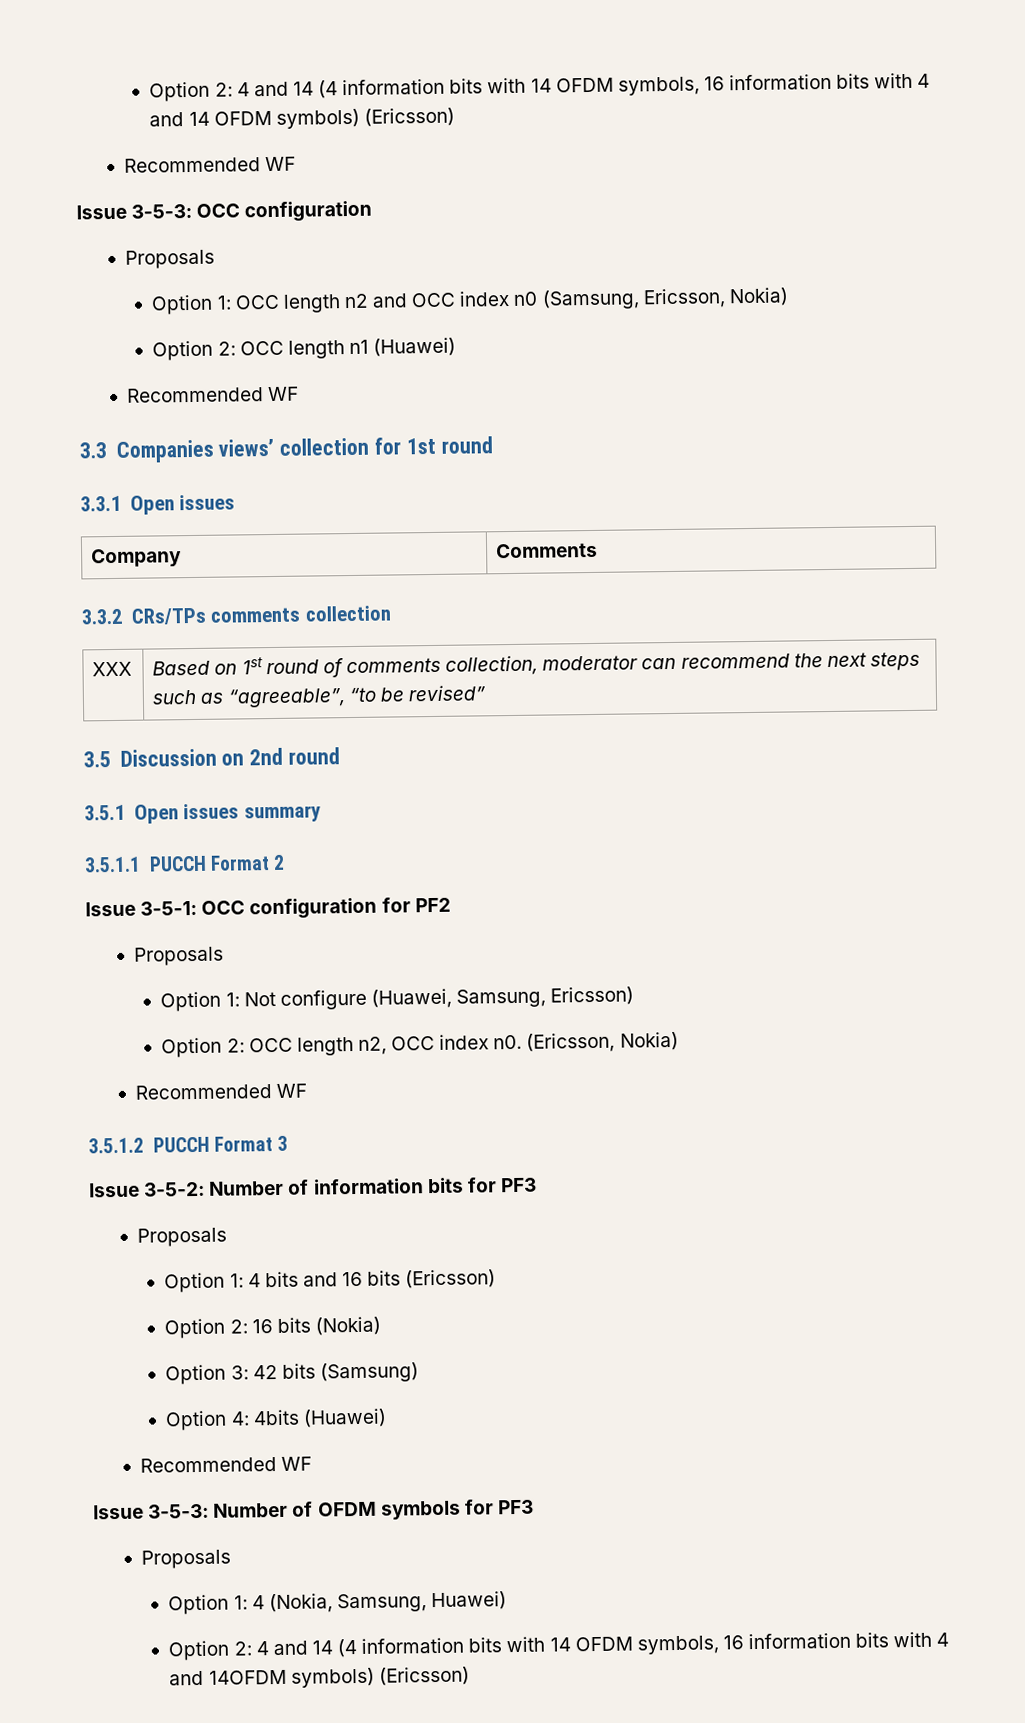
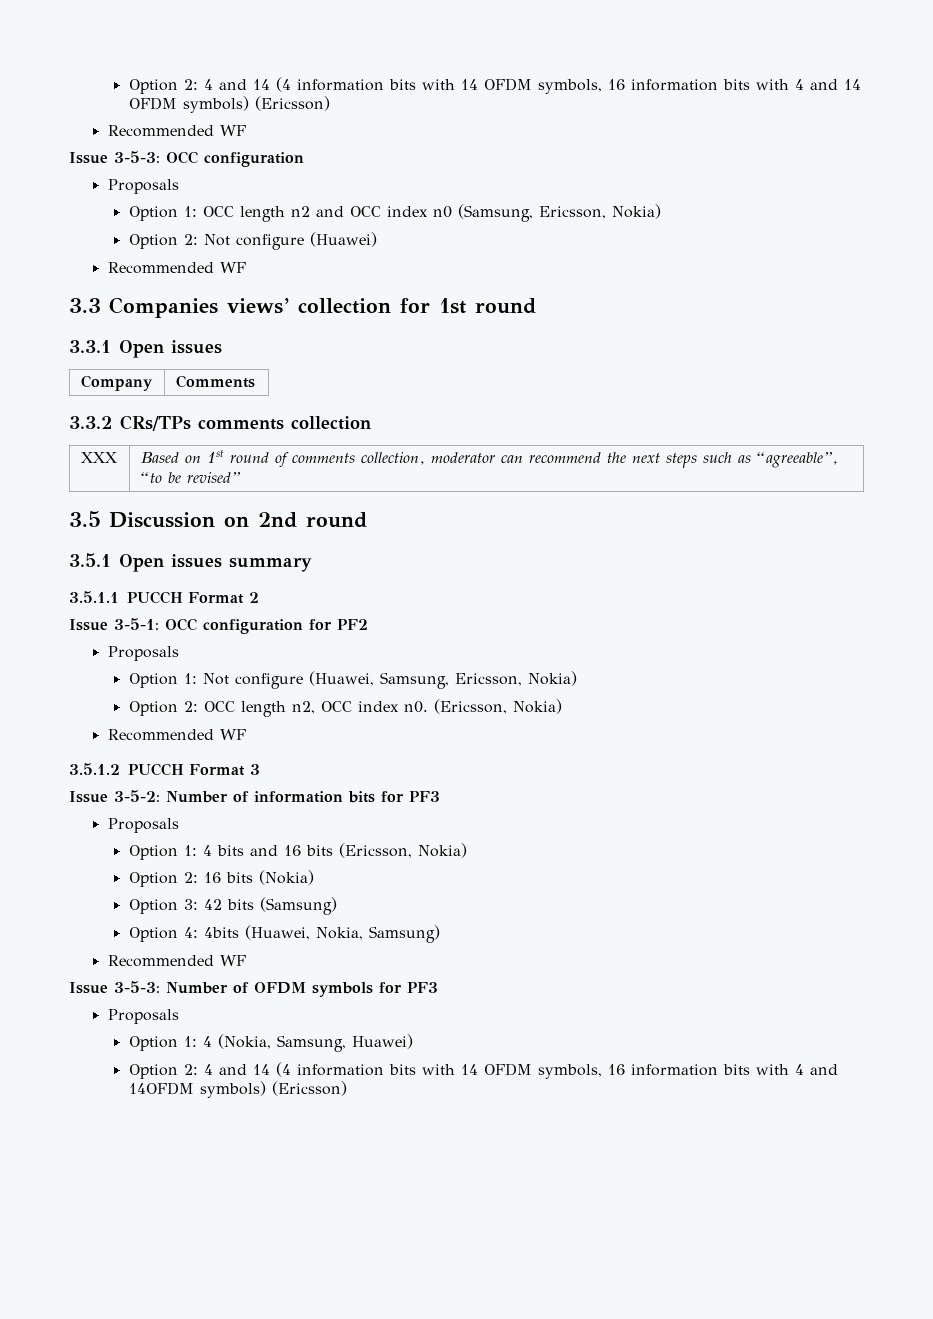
- Option 2: OCC length n1 (Huawei)
+ Option 2: Not configure (Huawei)
- Option 1: Not configure (Huawei, Samsung, Ericsson)
+ Option 1: Not configure (Huawei, Samsung, Ericsson, Nokia)
- Option 1: 4 bits and 16 bits (Ericsson)
+ Option 1: 4 bits and 16 bits (Ericsson, Nokia)
- Option 4: 4bits (Huawei)
+ Option 4: 4bits (Huawei, Nokia, Samsung)

